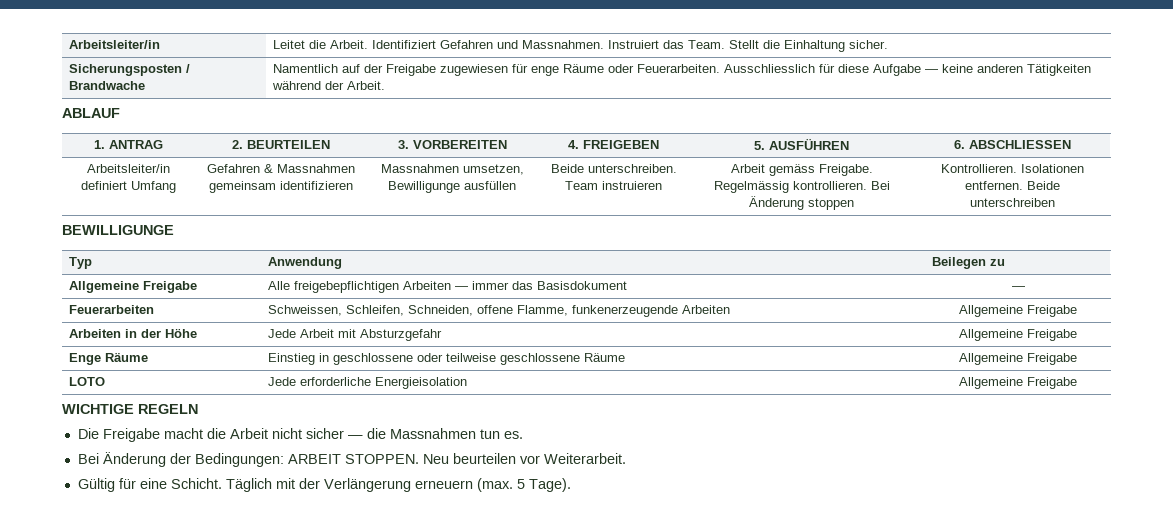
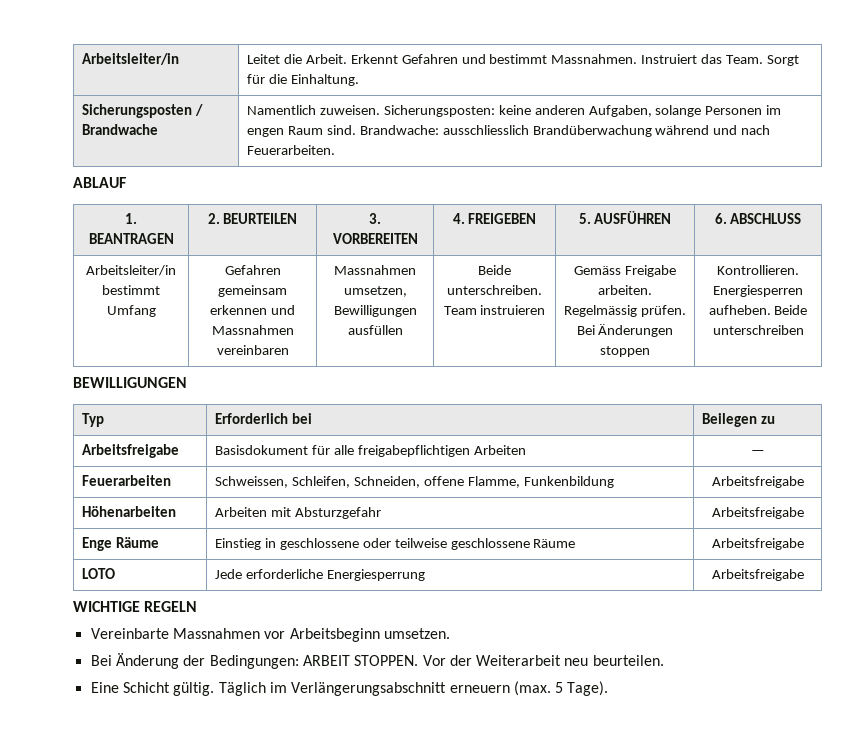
- Arbeitsleiter/in | Leitet die Arbeit. Identifiziert Gefahren und Massnahmen. Instruiert das Team. Stellt die Einhaltung sicher.
+ Arbeitsleiter/in | Leitet die Arbeit. Erkennt Gefahren und bestimmt Massnahmen. Instruiert das Team. Sorgt für die Einhaltung.
- Sicherungsposten / Brandwache | Namentlich auf der Freigabe zugewiesen für enge Räume oder Feuerarbeiten. Ausschliesslich für diese Aufgabe — keine anderen Tätigkeiten während der Arbeit.
+ Sicherungsposten / Brandwache | Namentlich zuweisen. Sicherungsposten: keine anderen Aufgaben, solange Personen im engen Raum sind. Brandwache: ausschliesslich Brandüberwachung während und nach Feuerarbeiten.
- 1. ANTRAG | 2. BEURTEILEN | 3. VORBEREITEN | 4. FREIGEBEN | 5. AUSFÜHREN | 6. ABSCHLIESSEN
- Arbeitsleiter/in definiert Umfang | Gefahren & Massnahmen gemeinsam identifizieren | Massnahmen umsetzen, Bewilligunge ausfüllen | Beide unterschreiben. Team instruieren | Arbeit gemäss Freigabe. Regelmässig kontrollieren. Bei Änderung stoppen | Kontrollieren. Isolationen entfernen. Beide unterschreiben
+ 1. BEANTRAGEN | 2. BEURTEILEN | 3. VORBEREITEN | 4. FREIGEBEN | 5. AUSFÜHREN | 6. ABSCHLUSS
+ Arbeitsleiter/in bestimmt Umfang | Gefahren gemeinsam erkennen und Massnahmen vereinbaren | Massnahmen umsetzen, Bewilligungen ausfüllen | Beide unterschreiben. Team instruieren | Gemäss Freigabe arbeiten. Regelmässig prüfen. Bei Änderungen stoppen | Kontrollieren. Energiesperren aufheben. Beide unterschreiben
- BEWILLIGUNGE
+ BEWILLIGUNGEN
- Typ | Anwendung | Beilegen zu
+ Typ | Erforderlich bei | Beilegen zu
- Allgemeine Freigabe | Alle freigebepflichtigen Arbeiten — immer das Basisdokument | —
+ Arbeitsfreigabe | Basisdokument für alle freigabepflichtigen Arbeiten | —
- Feuerarbeiten | Schweissen, Schleifen, Schneiden, offene Flamme, funkenerzeugende Arbeiten | Allgemeine Freigabe
- Arbeiten in der Höhe | Jede Arbeit mit Absturzgefahr | Allgemeine Freigabe
+ Feuerarbeiten | Schweissen, Schleifen, Schneiden, offene Flamme, Funkenbildung | Arbeitsfreigabe
+ Höhenarbeiten | Arbeiten mit Absturzgefahr | Arbeitsfreigabe
- Enge Räume | Einstieg in geschlossene oder teilweise geschlossene Räume | Allgemeine Freigabe
+ Enge Räume | Einstieg in geschlossene oder teilweise geschlossene Räume | Arbeitsfreigabe
- LOTO | Jede erforderliche Energieisolation | Allgemeine Freigabe
+ LOTO | Jede erforderliche Energiesperrung | Arbeitsfreigabe
- Die Freigabe macht die Arbeit nicht sicher — die Massnahmen tun es.
+ Vereinbarte Massnahmen vor Arbeitsbeginn umsetzen.
- Neu beurteilen vor Weiterarbeit.
- Gültig für eine Schicht. Täglich mit der Verlängerung erneuern (max. 5 Tage).
+ Vor der Weiterarbeit neu beurteilen.
+ Eine Schicht gültig. Täglich im Verlängerungsabschnitt erneuern (max. 5 Tage).

